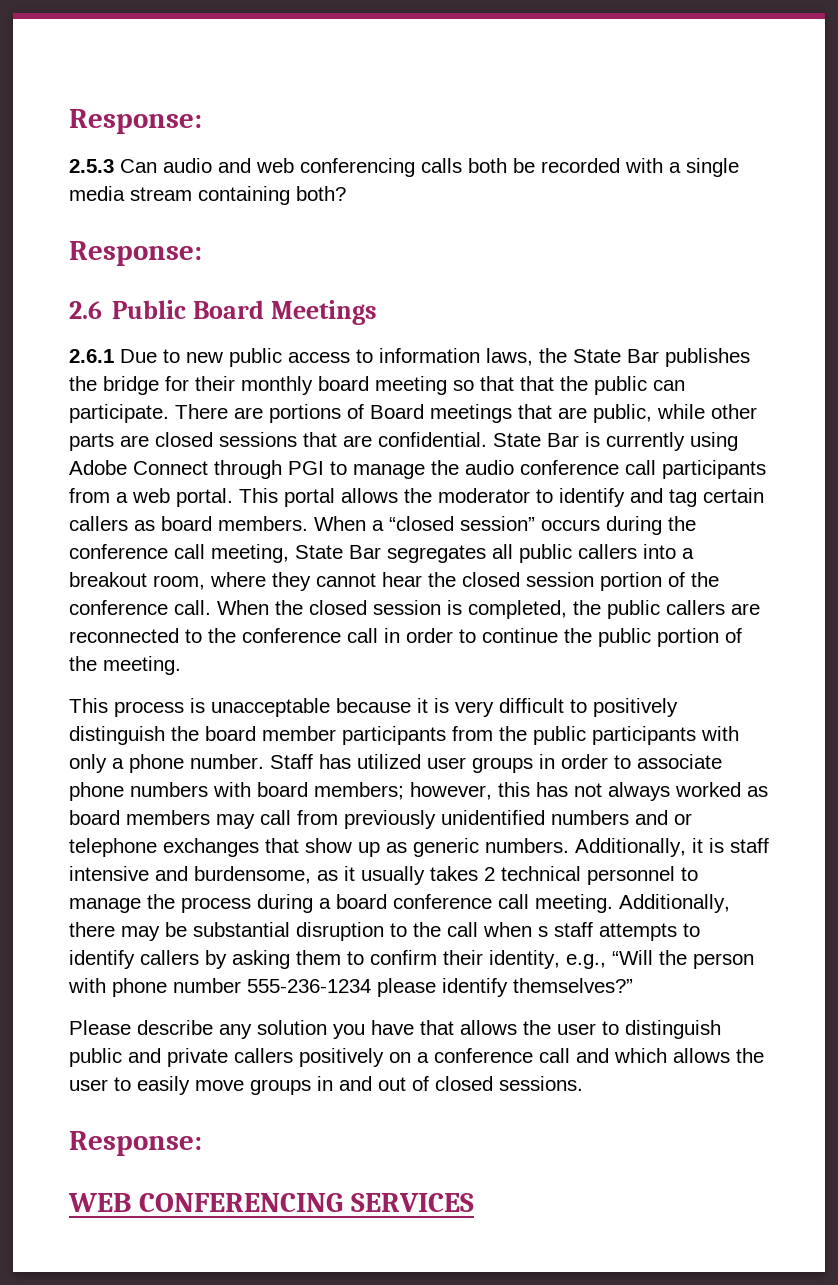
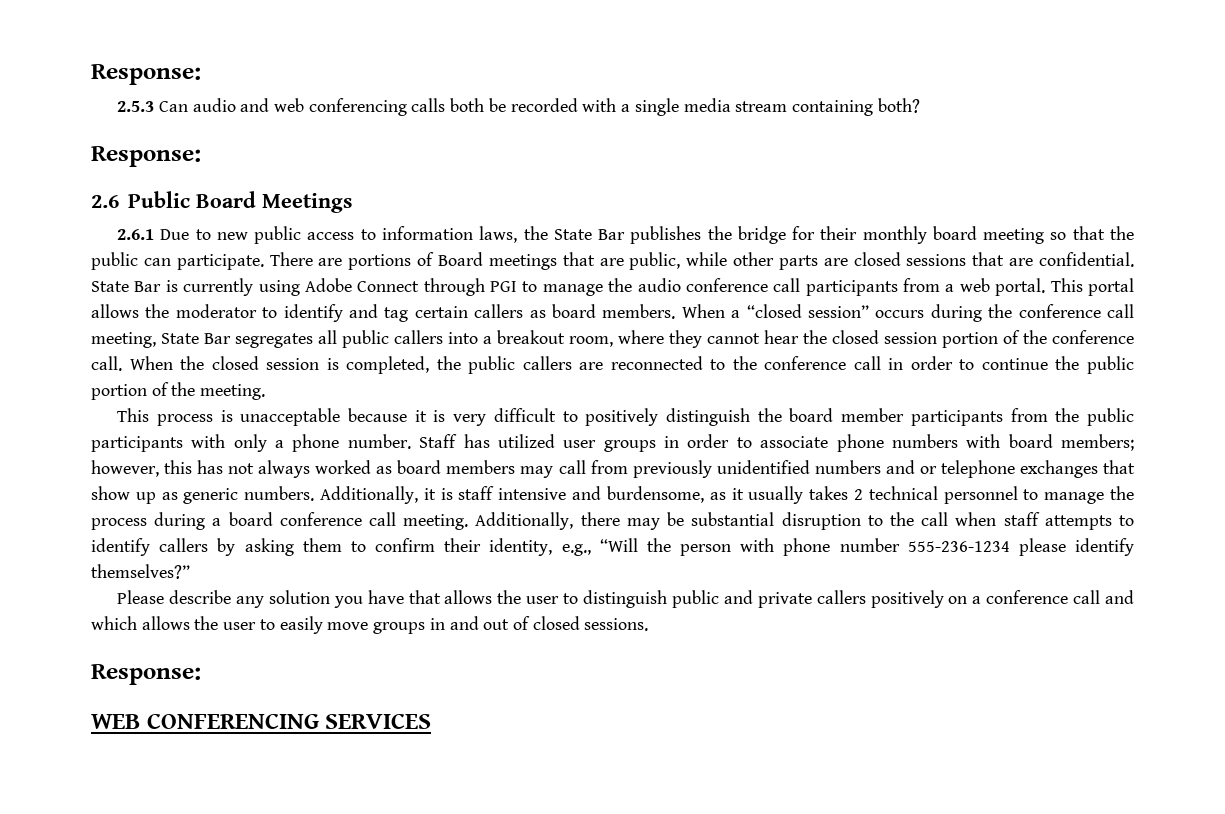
- 2.6.1 Due to new public access to information laws, the State Bar publishes the bridge for their monthly board meeting so that that the public can participate.
+ 2.6.1 Due to new public access to information laws, the State Bar publishes the bridge for their monthly board meeting so that the public can participate.
- Additionally, there may be substantial disruption to the call when s staff attempts to identify callers by asking them to confirm their identity, e.g., “Will the person with phone number 555-236-1234 please identify themselves?”
+ Additionally, there may be substantial disruption to the call when staff attempts to identify callers by asking them to confirm their identity, e.g., “Will the person with phone number 555-236-1234 please identify themselves?”

